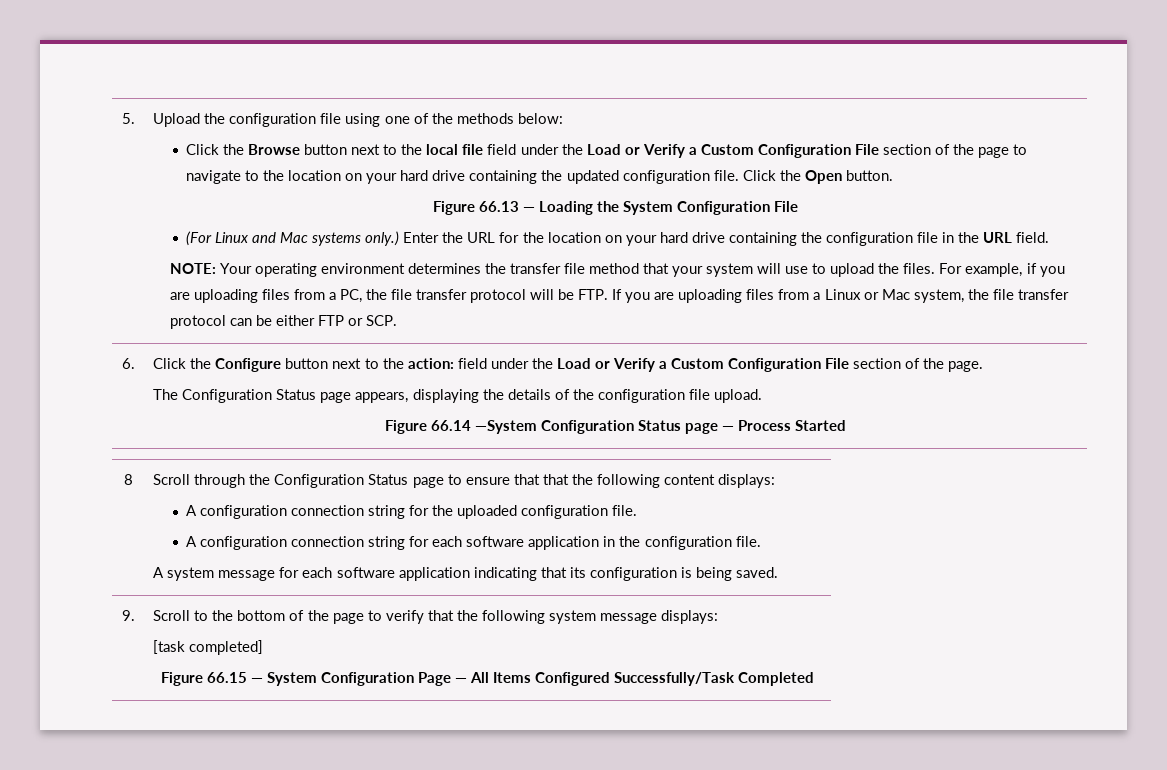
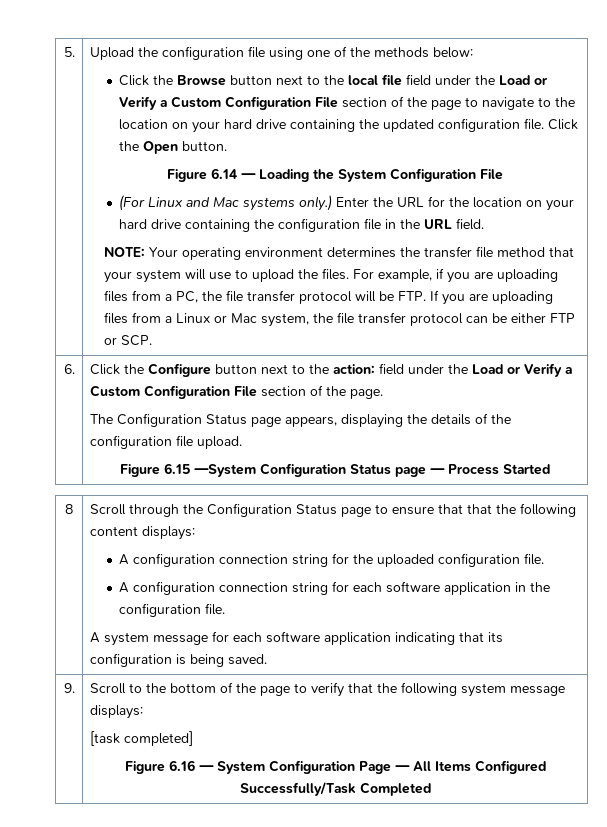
- Figure 66.13 — Loading the System Configuration File
+ Figure 6.14 — Loading the System Configuration File
- Figure 66.14 —System Configuration Status page — Process Started
+ Figure 6.15 —System Configuration Status page — Process Started
  9. | Scroll to the bottom of the page to verify that the following system message displays:
  [task completed]
- Figure 66.15 — System Configuration Page — All Items Configured Successfully/Task Completed
+ Figure 6.16 — System Configuration Page — All Items Configured Successfully/Task Completed

